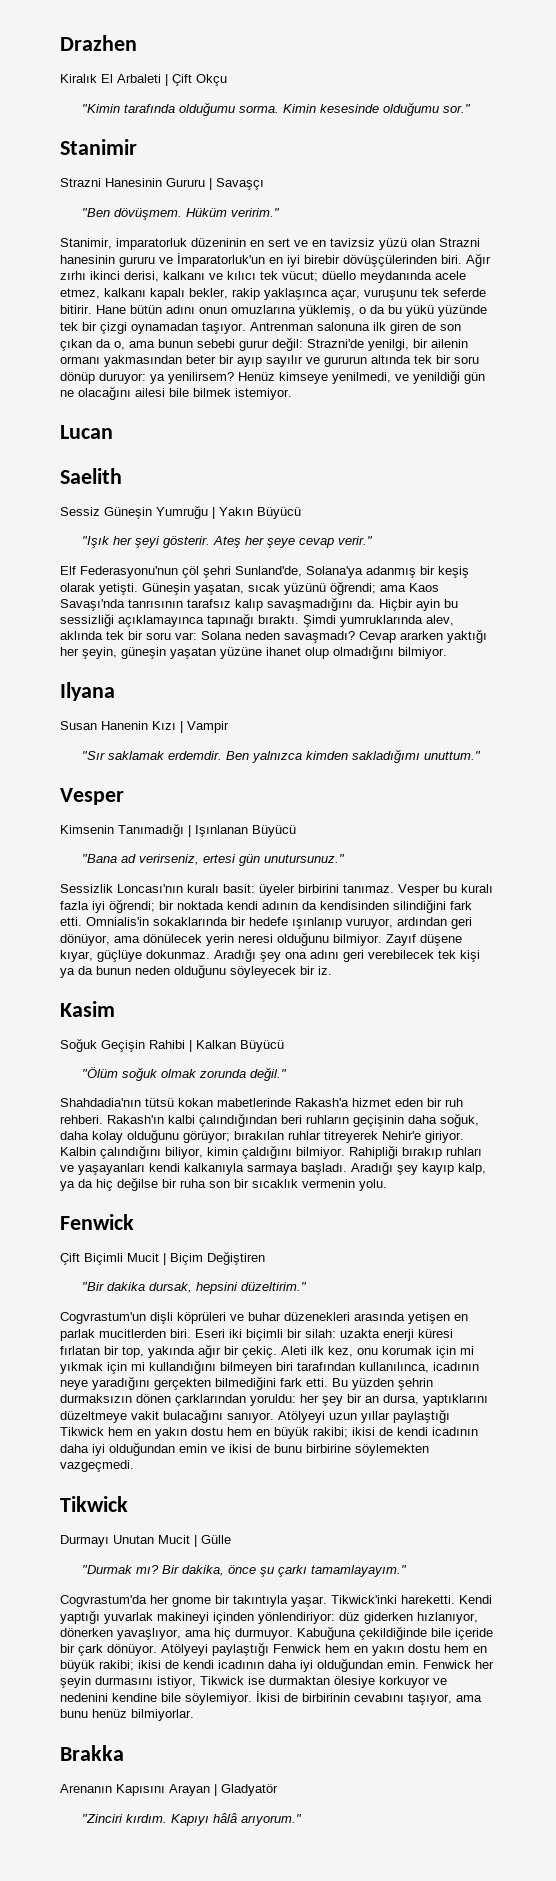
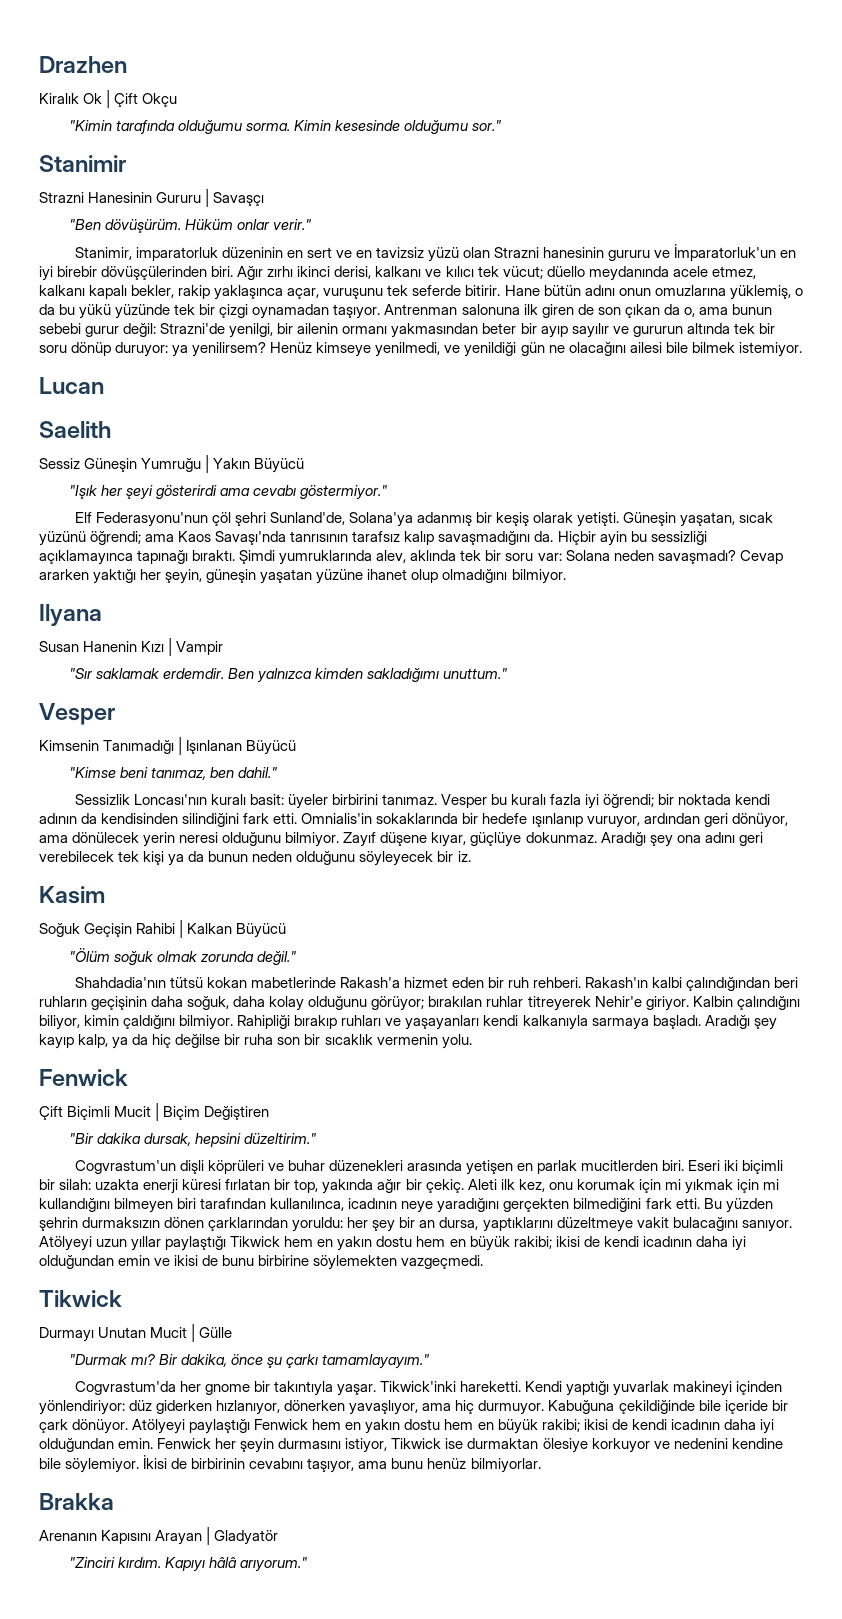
- Kiralık El Arbaleti | Çift Okçu
+ Kiralık Ok | Çift Okçu
- "Ben dövüşmem. Hüküm veririm."
+ "Ben dövüşürüm. Hüküm onlar verir."
- "Işık her şeyi gösterir. Ateş her şeye cevap verir."
+ "Işık her şeyi gösterirdi ama cevabı göstermiyor."
- "Bana ad verirseniz, ertesi gün unutursunuz."
+ "Kimse beni tanımaz, ben dahil."

